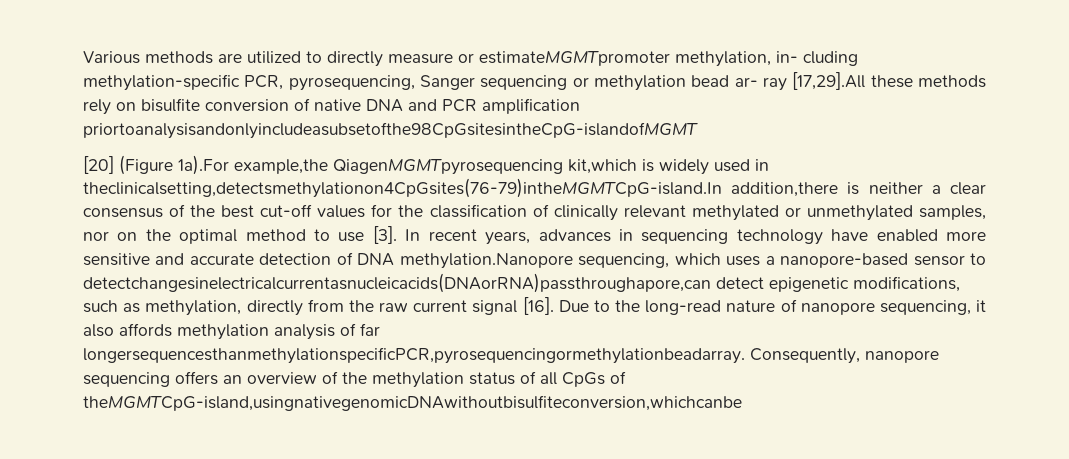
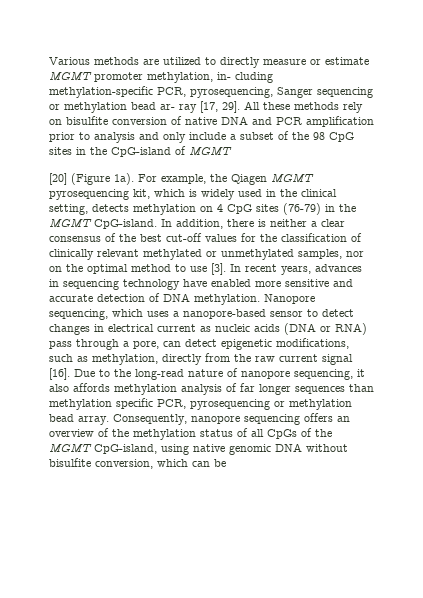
- Various methods are utilized to directly measure or estimateMGMTpromoter methylation, in- cluding methylation-specific PCR, pyrosequencing, Sanger sequencing or methylation bead ar- ray [17,29].All these methods rely on bisulfite conversion of native DNA and PCR amplification priortoanalysisandonlyincludeasubsetofthe98CpGsitesintheCpG-islandofMGMT
- [20] (Figure 1a).For example,the QiagenMGMTpyrosequencing kit,which is widely used in theclinicalsetting,detectsmethylationon4CpGsites(76-79)intheMGMTCpG-island.In addition,there is neither a clear consensus of the best cut-off values for the classification of clinically relevant methylated or unmethylated samples, nor on the optimal method to use [3].
+ Various methods are utilized to directly measure or estimate MGMT promoter methylation, in- cluding methylation-specific PCR, pyrosequencing, Sanger sequencing or methylation bead ar- ray [17, 29]. All these methods rely on bisulfite conversion of native DNA and PCR amplification prior to analysis and only include a subset of the 98 CpG sites in the CpG-island of MGMT
+ [20] (Figure 1a). For example, the Qiagen MGMT pyrosequencing kit, which is widely used in the clinical setting, detects methylation on 4 CpG sites (76-79) in the MGMT CpG-island. In addition, there is neither a clear consensus of the best cut-off values for the classification of clinically relevant methylated or unmethylated samples, nor on the optimal method to use [3].
- In recent years, advances in sequencing technology have enabled more sensitive and accurate detection of DNA methylation.Nanopore sequencing, which uses a nanopore-based sensor to detectchangesinelectricalcurrentasnucleicacids(DNAorRNA)passthroughapore,can detect epigenetic modifications, such as methylation, directly from the raw current signal [16].
+ In recent years, advances in sequencing technology have enabled more sensitive and accurate detection of DNA methylation. Nanopore sequencing, which uses a nanopore-based sensor to detect changes in electrical current as nucleic acids (DNA or RNA) pass through a pore, can detect epigenetic modifications, such as methylation, directly from the raw current signal [16].
- Due to the long-read nature of nanopore sequencing, it also affords methylation analysis of far longersequencesthanmethylationspecificPCR,pyrosequencingormethylationbeadarray.
+ Due to the long-read nature of nanopore sequencing, it also affords methylation analysis of far longer sequences than methylation specific PCR, pyrosequencing or methylation bead array.
- Consequently, nanopore sequencing offers an overview of the methylation status of all CpGs of theMGMTCpG-island,usingnativegenomicDNAwithoutbisulfiteconversion,whichcanbe
+ Consequently, nanopore sequencing offers an overview of the methylation status of all CpGs of the MGMT CpG-island, using native genomic DNA without bisulfite conversion, which can be

